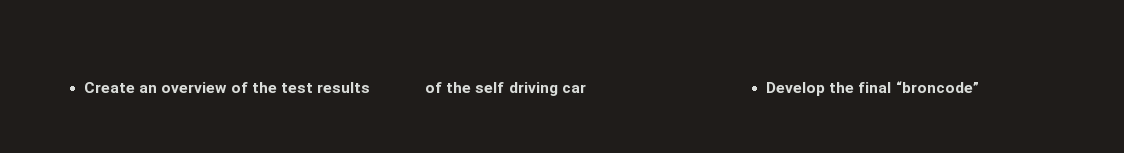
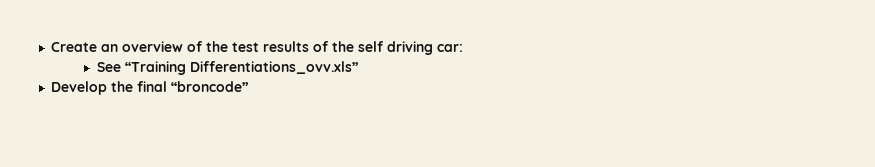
- Create an overview of the test results of the self driving car
+ Create an overview of the test results of the self driving car:
+ See “Training Differentiations_ovv.xls”

